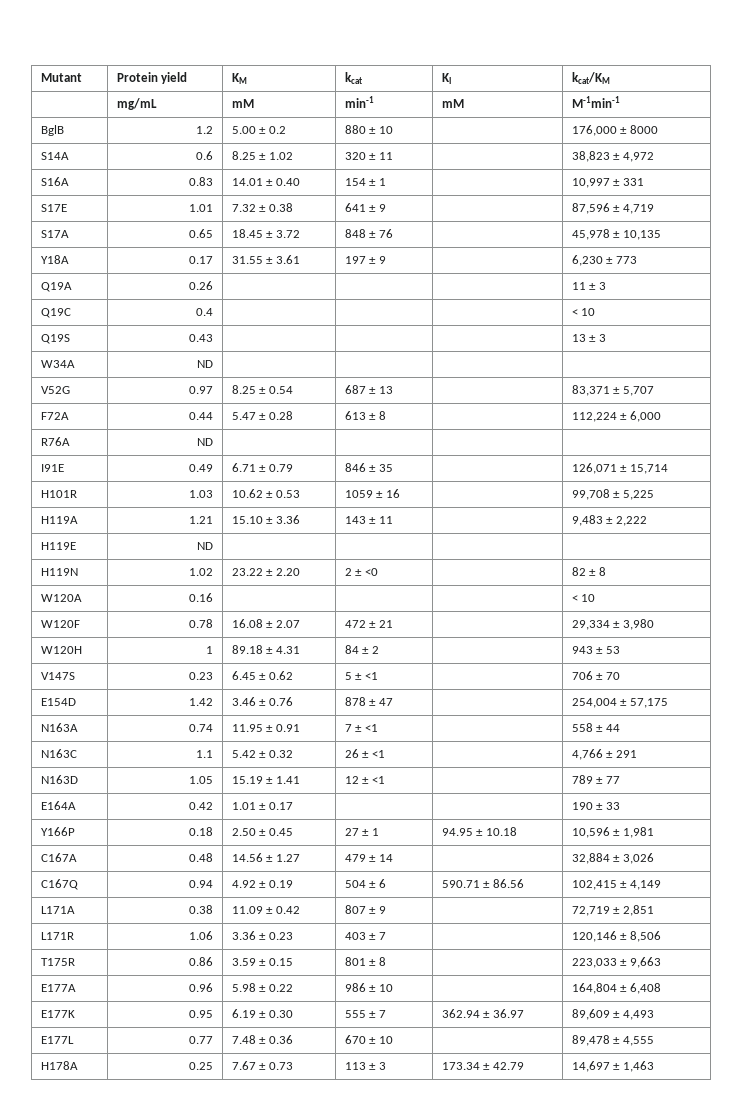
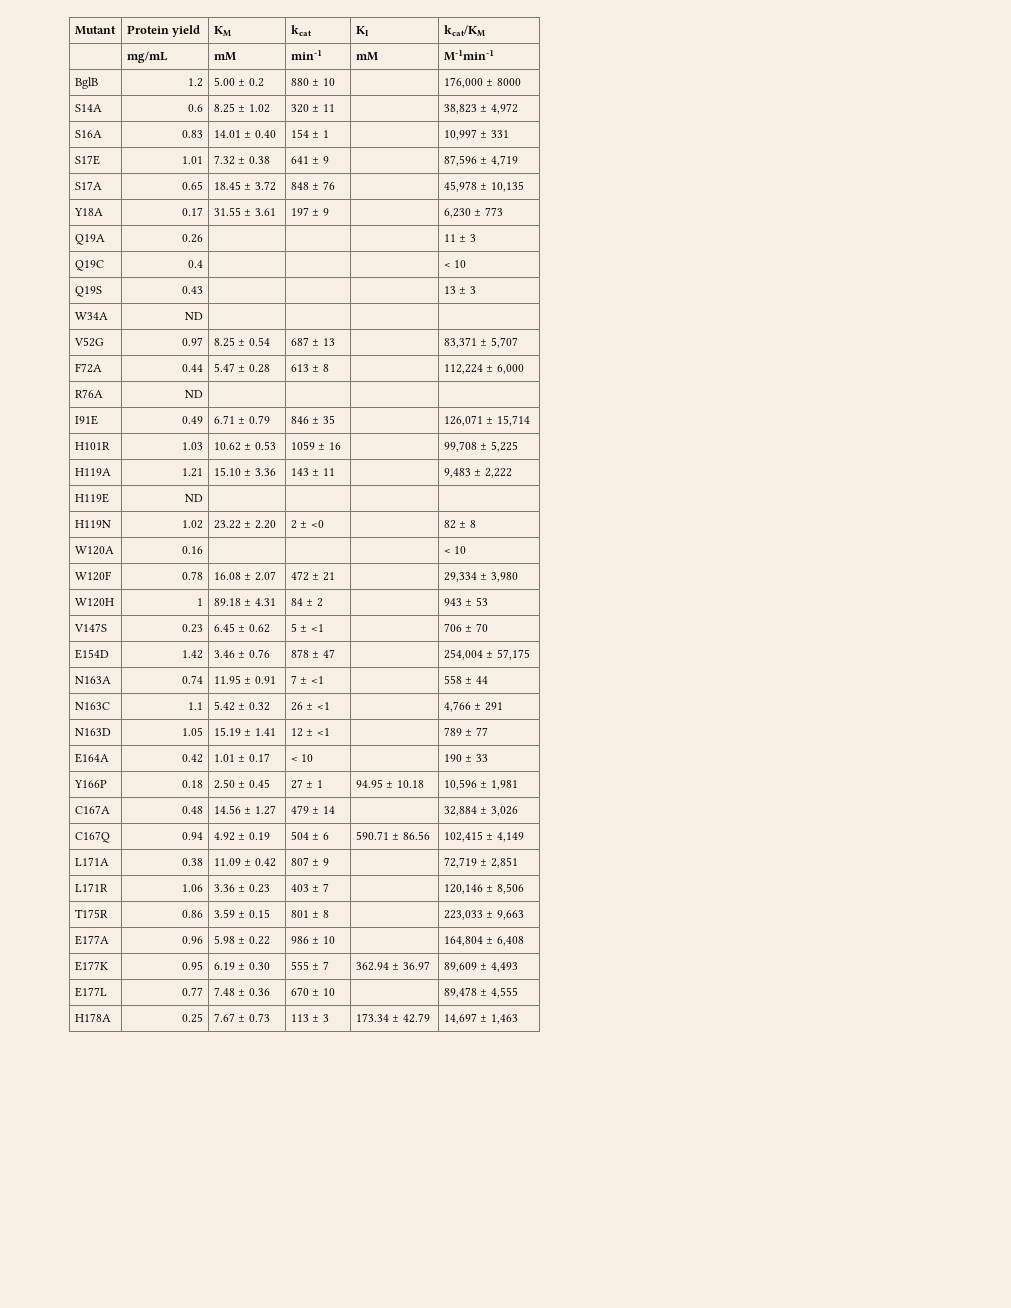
- E164A | 0.42 | 1.01 ± 0.17 | | | 190 ± 33
+ E164A | 0.42 | 1.01 ± 0.17 | < 10 | | 190 ± 33

